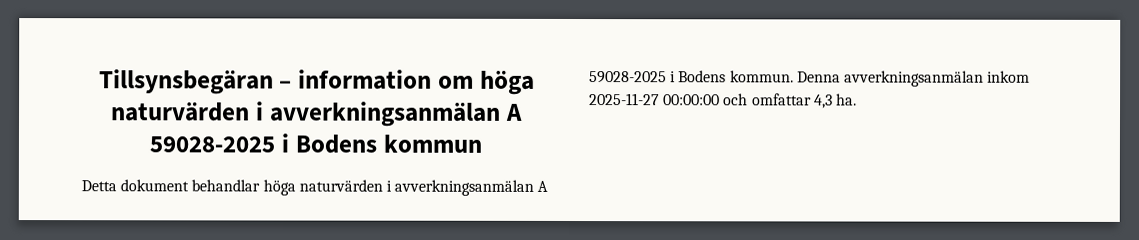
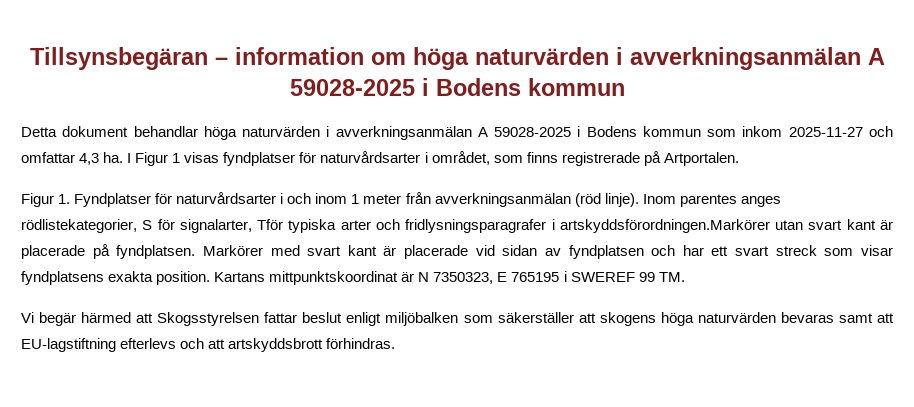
- Detta dokument behandlar höga naturvärden i avverkningsanmälan A 59028-2025 i Bodens kommun. Denna avverkningsanmälan inkom 2025-11-27 00:00:00 och omfattar 4,3 ha.
+ Detta dokument behandlar höga naturvärden i avverkningsanmälan A 59028-2025 i Bodens kommun som inkom 2025-11-27 och omfattar 4,3 ha.
+ I Figur 1 visas fyndplatser för naturvårdsarter i området, som finns registrerade på Artportalen.
+ Figur 1. Fyndplatser för naturvårdsarter i och inom 1 meter från avverkningsanmälan (röd linje). Inom parentes anges rödlistekategorier, S för signalarter, Tför typiska arter och fridlysningsparagrafer i artskyddsförordningen.Markörer utan svart kant är placerade på fyndplatsen. Markörer med svart kant är placerade vid sidan av fyndplatsen och har ett svart streck som visar fyndplatsens exakta position. Kartans mittpunktskoordinat är N 7350323, E 765195 i SWEREF 99 TM.
+ Vi begär härmed att Skogsstyrelsen fattar beslut enligt miljöbalken som säkerställer att skogens höga naturvärden bevaras samt att EU-lagstiftning efterlevs och att artskyddsbrott förhindras.

